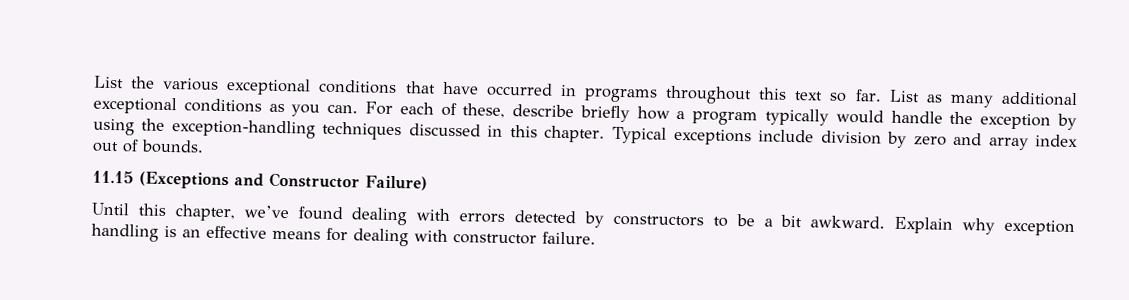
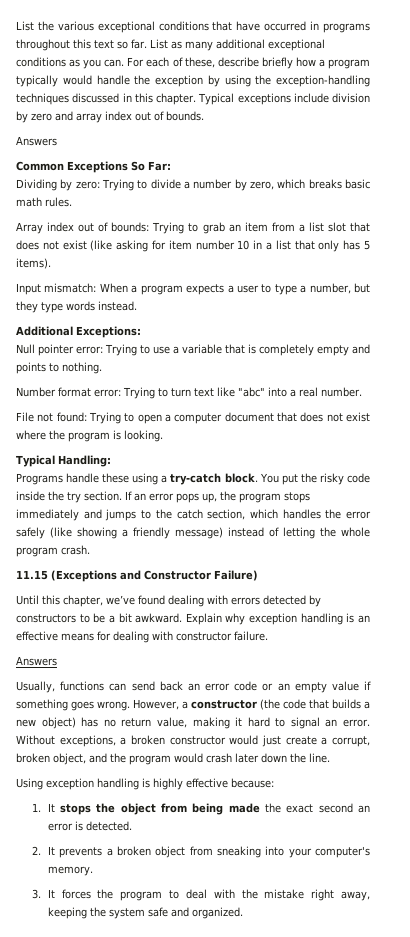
  Typical exceptions include division by zero and array index out of bounds.
+ Answers
+ Common Exceptions So Far:
+ Dividing by zero: Trying to divide a number by zero, which breaks basic math rules.
+ Array index out of bounds: Trying to grab an item from a list slot that does not exist (like asking for item number 10 in a list that only has 5 items).
+ Input mismatch: When a program expects a user to type a number, but they type words instead.
+ Additional Exceptions:
+ Null pointer error: Trying to use a variable that is completely empty and points to nothing.
+ Number format error: Trying to turn text like "abc" into a real number.
+ File not found: Trying to open a computer document that does not exist where the program is looking.
+ Typical Handling:
+ Programs handle these using a try-catch block. You put the risky code inside the try section. If an error pops up, the program stops immediately and jumps to the catch section, which handles the error safely (like showing a friendly message) instead of letting the whole program crash.
  Explain why exception handling is an effective means for dealing with constructor failure.
+ Answers
+ Usually, functions can send back an error code or an empty value if something goes wrong. However, a constructor (the code that builds a new object) has no return value, making it hard to signal an error. Without exceptions, a broken constructor would just create a corrupt, broken object, and the program would crash later down the line.
+ Using exception handling is highly effective because:
+ 1. It stops the object from being made the exact second an error is detected.
+ 2. It prevents a broken object from sneaking into your computer's memory.
+ 3. It forces the program to deal with the mistake right away, keeping the system safe and organized.

